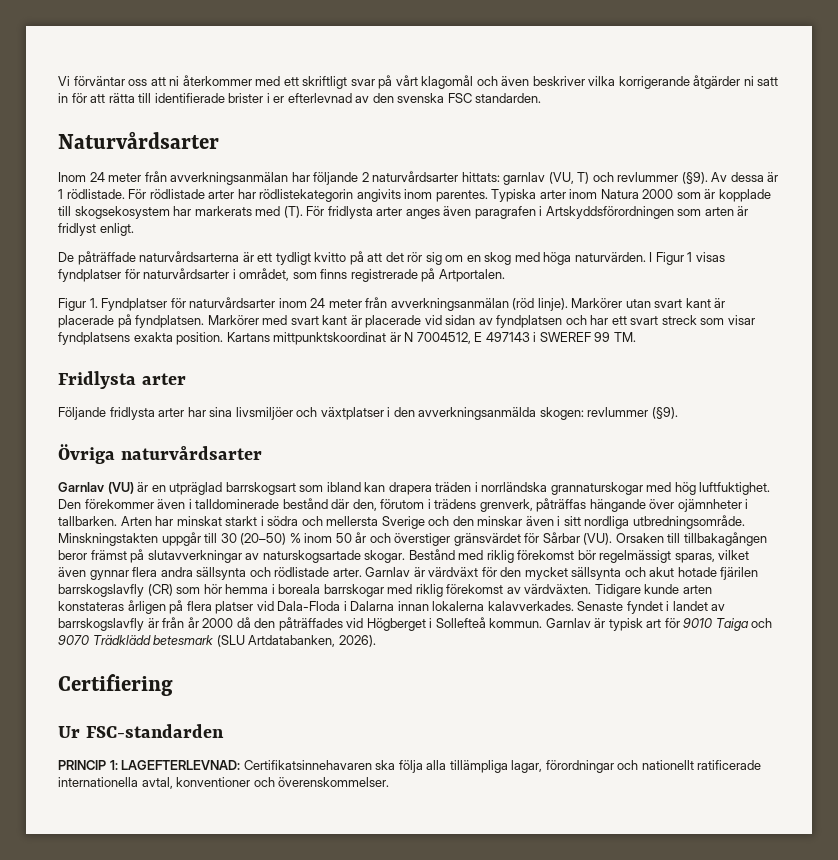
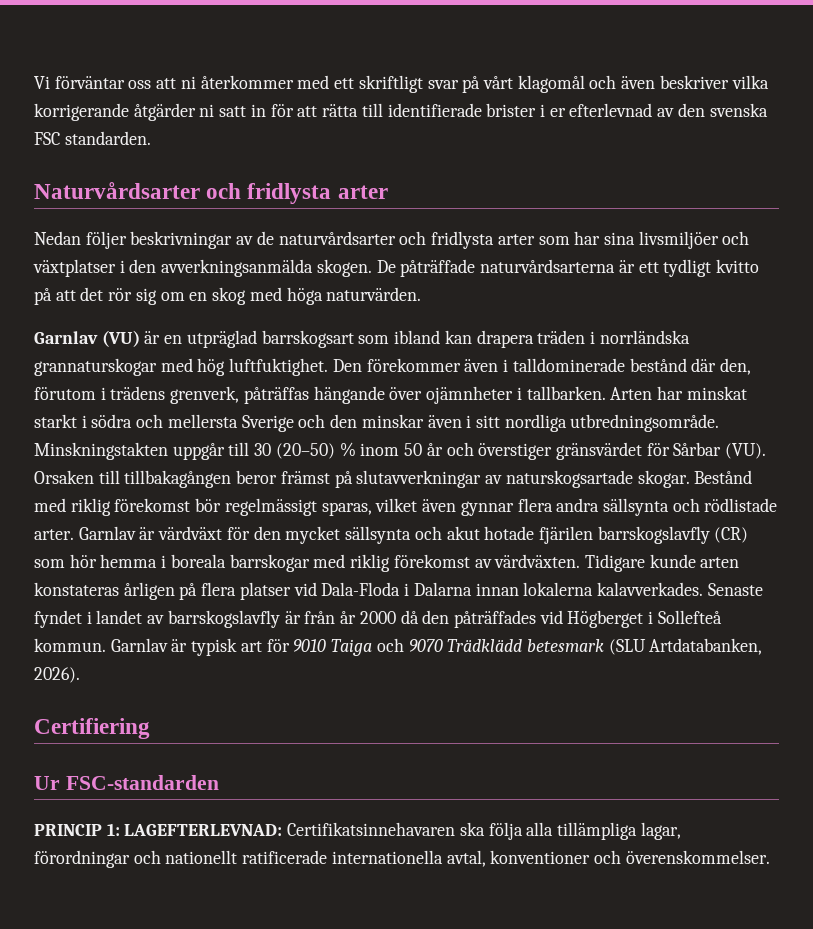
- Naturvårdsarter
- Inom 24 meter från avverkningsanmälan har följande 2 naturvårdsarter hittats: garnlav (VU, T) och revlummer (§9). Av dessa är 1 rödlistade. För rödlistade arter har rödlistekategorin angivits inom parentes. Typiska arter inom Natura 2000 som är kopplade till skogsekosystem har markerats med (T). För fridlysta arter anges även paragrafen i Artskyddsförordningen som arten är fridlyst enligt.
- De påträffade naturvårdsarterna är ett tydligt kvitto på att det rör sig om en skog med höga naturvärden. I Figur 1 visas fyndplatser för naturvårdsarter i området, som finns registrerade på Artportalen.
- Figur 1. Fyndplatser för naturvårdsarter inom 24 meter från avverkningsanmälan (röd linje). Markörer utan svart kant är placerade på fyndplatsen. Markörer med svart kant är placerade vid sidan av fyndplatsen och har ett svart streck som visar fyndplatsens exakta position. Kartans mittpunktskoordinat är N 7004512, E 497143 i SWEREF 99 TM.
- Fridlysta arter
- Följande fridlysta arter har sina livsmiljöer och växtplatser i den avverkningsanmälda skogen: revlummer (§9).
- Övriga naturvårdsarter
+ Naturvårdsarter och fridlysta arter
+ Nedan följer beskrivningar av de naturvårdsarter och fridlysta arter som har sina livsmiljöer och växtplatser i den avverkningsanmälda skogen. De påträffade naturvårdsarterna är ett tydligt kvitto på att det rör sig om en skog med höga naturvärden.

